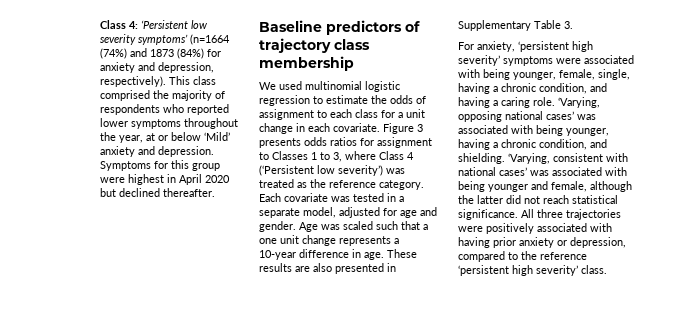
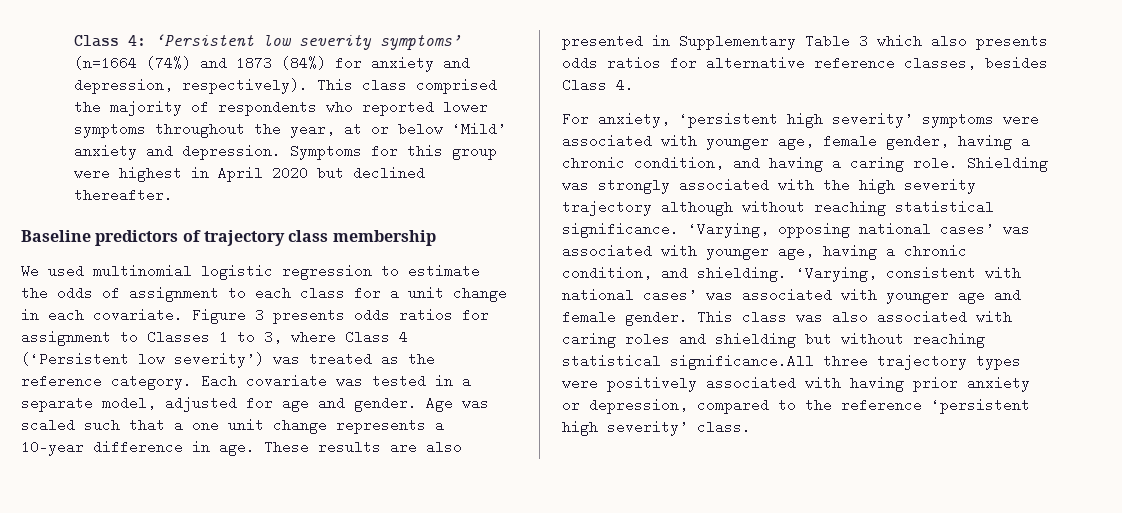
- These results are also presented in Supplementary Table 3.
+ These results are also presented in Supplementary Table 3 which also presents odds ratios for alternative reference classes, besides Class 4.
- For anxiety, ‘persistent high severity’ symptoms were associated with being younger, female, single, having a chronic condition, and having a caring role.
+ For anxiety, ‘persistent high severity’ symptoms were associated with younger age, female gender, having a chronic condition, and having a caring role.
+ Shielding was strongly associated with the high severity trajectory although without reaching statistical significance.
- ‘Varying, opposing national cases’ was associated with being younger, having a chronic condition, and shielding.
+ ‘Varying, opposing national cases’ was associated with younger age, having a chronic condition, and shielding.
- ‘Varying, consistent with national cases’ was associated with being younger and female, although the latter did not reach statistical significance. All three trajectories were positively associated with having prior anxiety or depression, compared to the reference ‘persistent high severity’ class.
+ ‘Varying, consistent with national cases’ was associated with younger age and female gender. This class was also associated with caring roles and shielding but without reaching statistical significance.All three trajectory types were positively associated with having prior anxiety or depression, compared to the reference ‘persistent high severity’ class.

